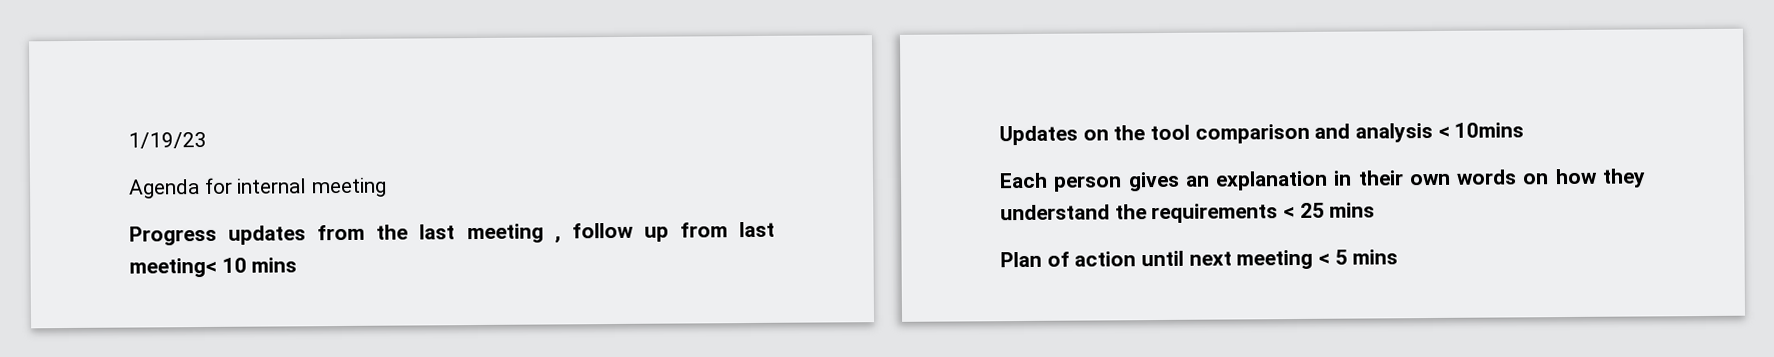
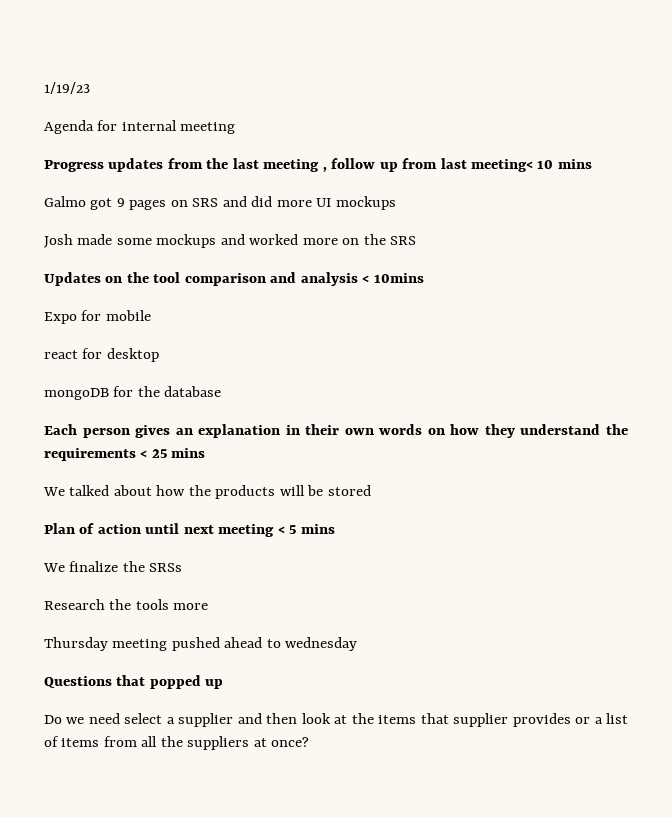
+ Galmo got 9 pages on SRS and did more UI mockups
+ Josh made some mockups and worked more on the SRS
+ Expo for mobile
+ react for desktop
+ mongoDB for the database
+ We talked about how the products will be stored
+ We finalize the SRSs
+ Research the tools more
+ Thursday meeting pushed ahead to wednesday
+ Questions that popped up
+ Do we need select a supplier and then look at the items that supplier provides or a list of items from all the suppliers at once?

